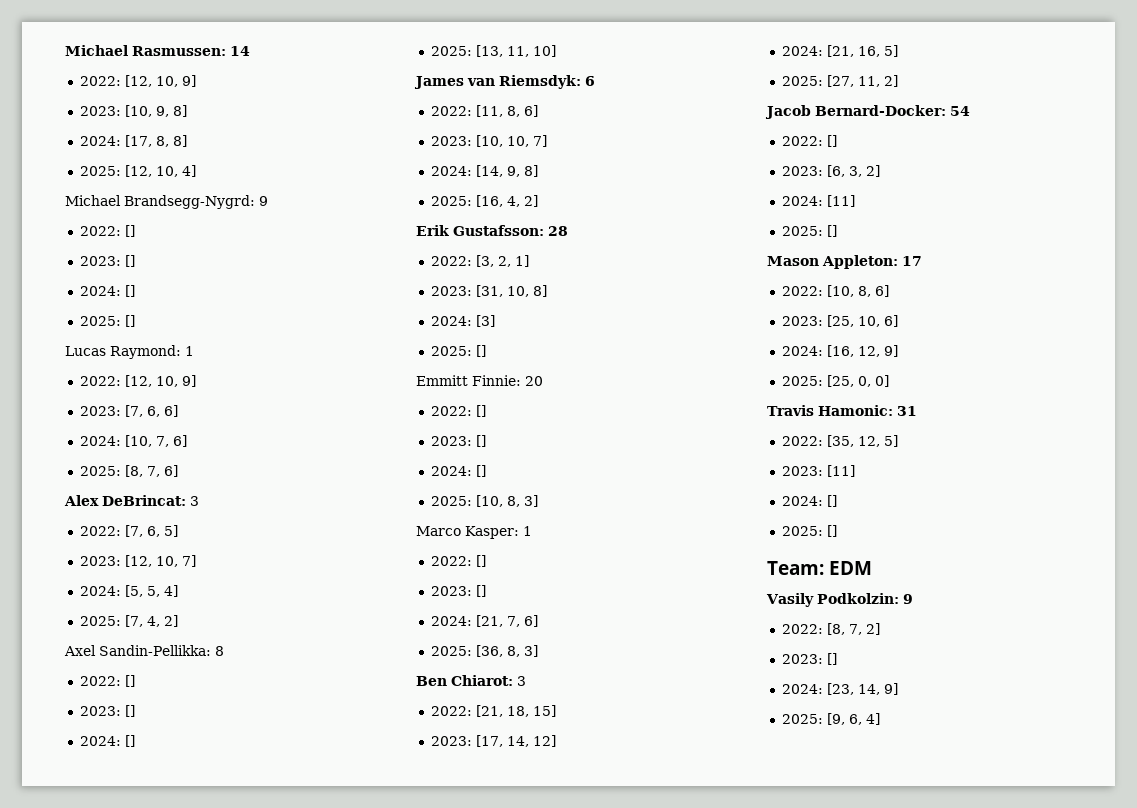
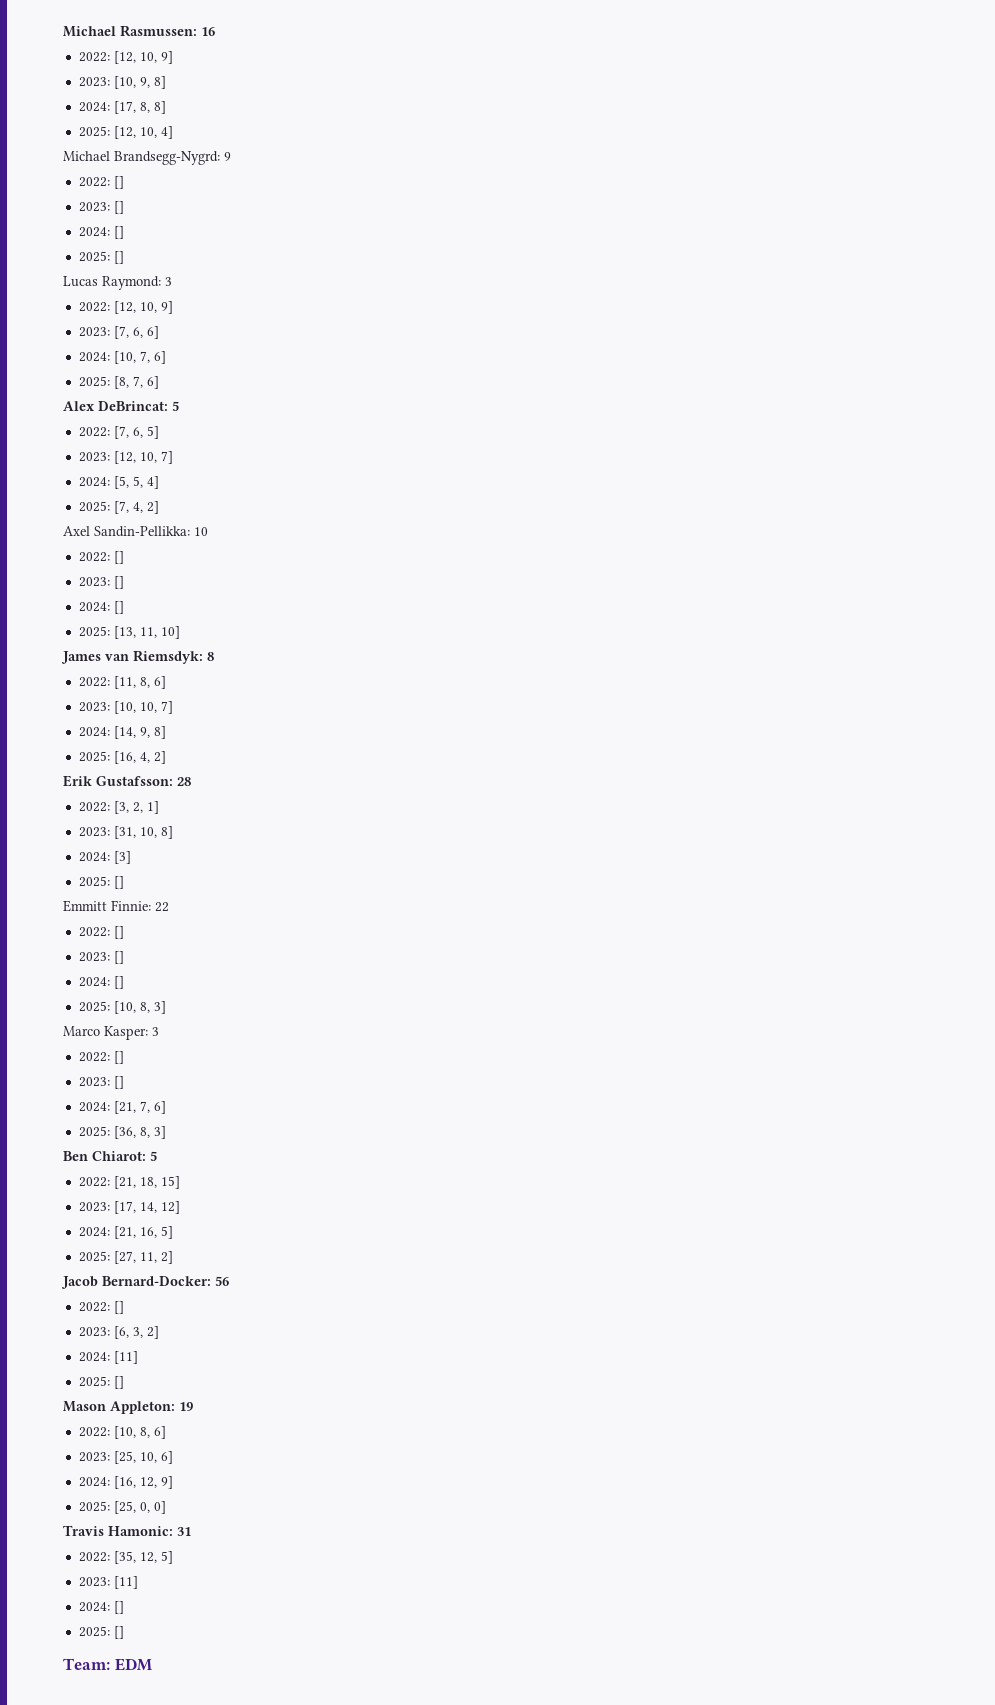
- Michael Rasmussen: 14
+ Michael Rasmussen: 16
- Lucas Raymond: 1
+ Lucas Raymond: 3
- Alex DeBrincat: 3
+ Alex DeBrincat: 5
- Axel Sandin-Pellikka: 8
+ Axel Sandin-Pellikka: 10
- James van Riemsdyk: 6
+ James van Riemsdyk: 8
- Emmitt Finnie: 20
+ Emmitt Finnie: 22
- Marco Kasper: 1
+ Marco Kasper: 3
- Ben Chiarot: 3
+ Ben Chiarot: 5
- Jacob Bernard-Docker: 54
+ Jacob Bernard-Docker: 56
- Mason Appleton: 17
+ Mason Appleton: 19
- Vasily Podkolzin: 9
- 2022: [8, 7, 2]
- 2023: []
- 2024: [23, 14, 9]
- 2025: [9, 6, 4]

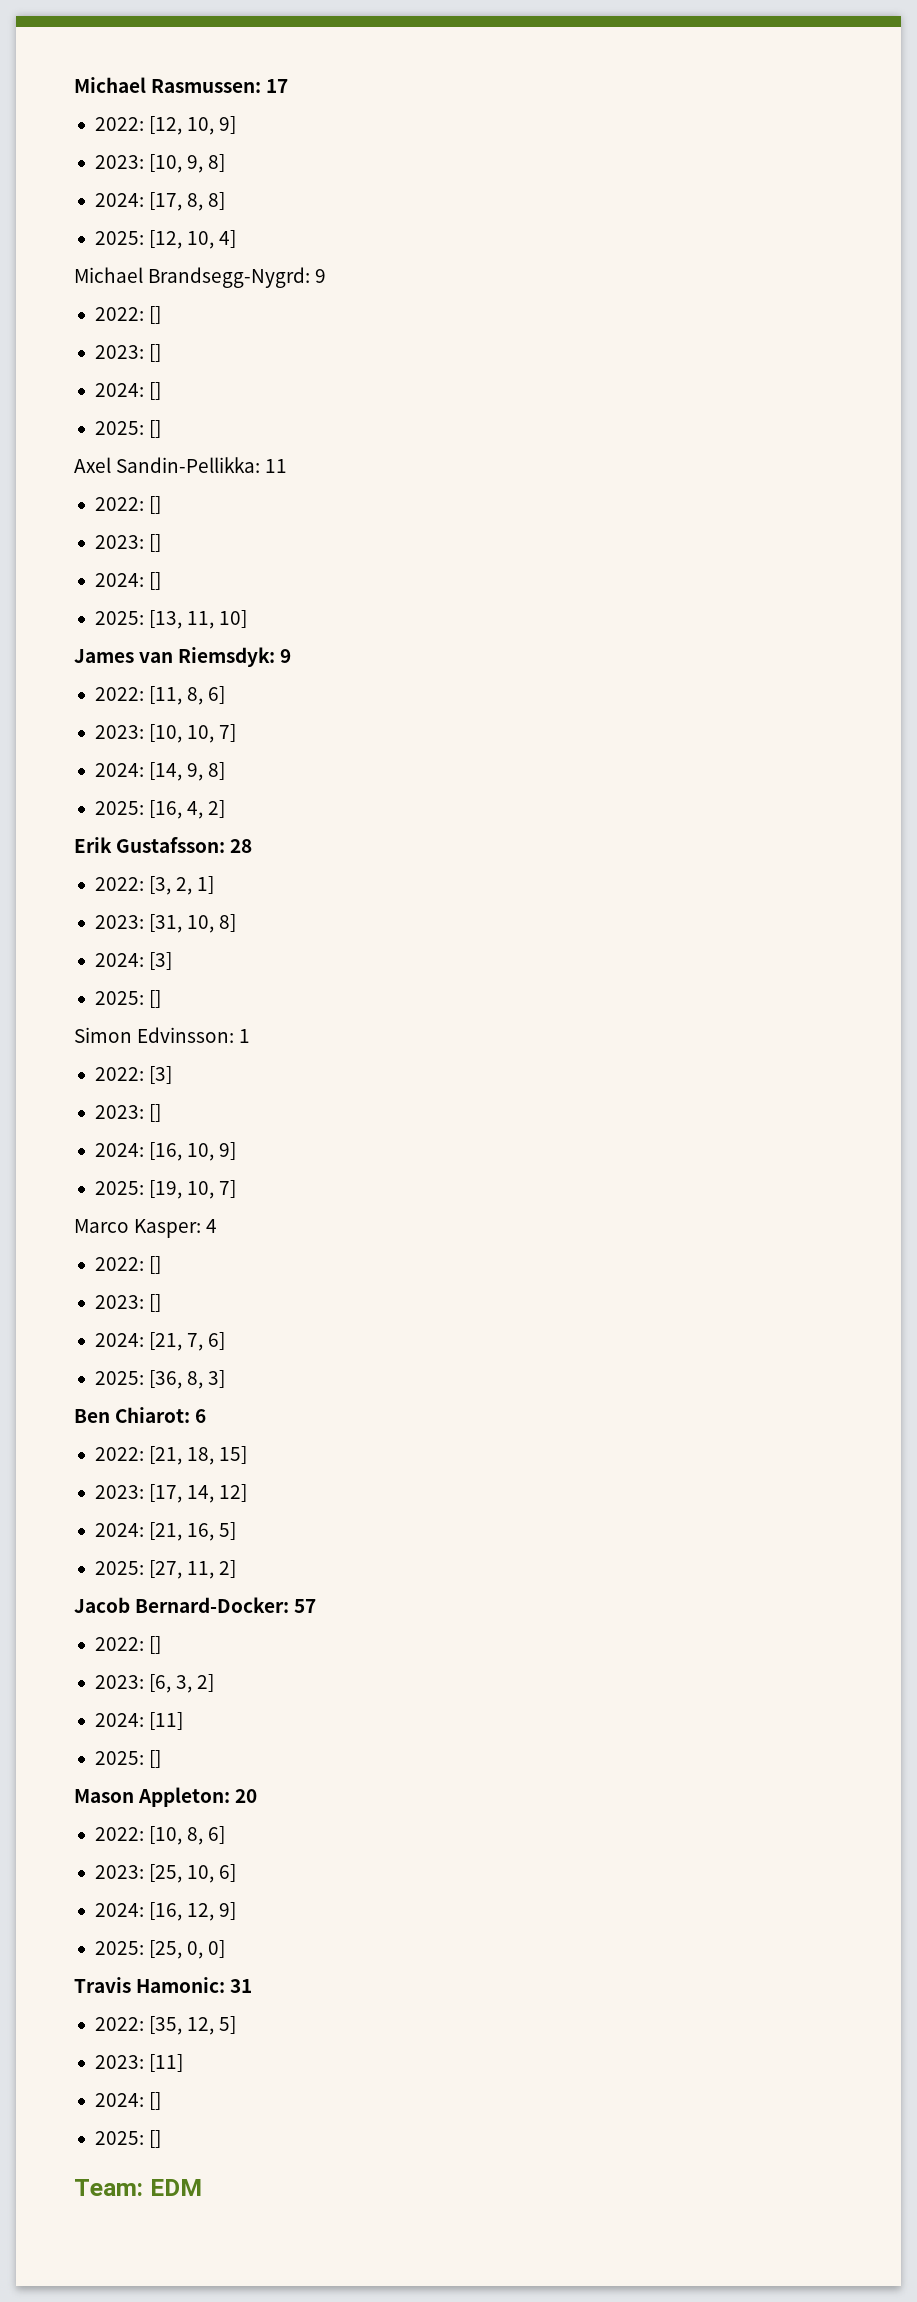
- Michael Rasmussen: 16
+ Michael Rasmussen: 17
- Lucas Raymond: 3
- 2022: [12, 10, 9]
- 2023: [7, 6, 6]
- 2024: [10, 7, 6]
- 2025: [8, 7, 6]
- Alex DeBrincat: 5
- 2022: [7, 6, 5]
- 2023: [12, 10, 7]
- 2024: [5, 5, 4]
- 2025: [7, 4, 2]
- Axel Sandin-Pellikka: 10
+ Axel Sandin-Pellikka: 11
- James van Riemsdyk: 8
+ James van Riemsdyk: 9
- Emmitt Finnie: 22
- 2022: []
+ Simon Edvinsson: 1
+ 2022: [3]
  2023: []
- 2024: []
- 2025: [10, 8, 3]
+ 2024: [16, 10, 9]
+ 2025: [19, 10, 7]
- Marco Kasper: 3
+ Marco Kasper: 4
- Ben Chiarot: 5
+ Ben Chiarot: 6
- Jacob Bernard-Docker: 56
+ Jacob Bernard-Docker: 57
- Mason Appleton: 19
+ Mason Appleton: 20

